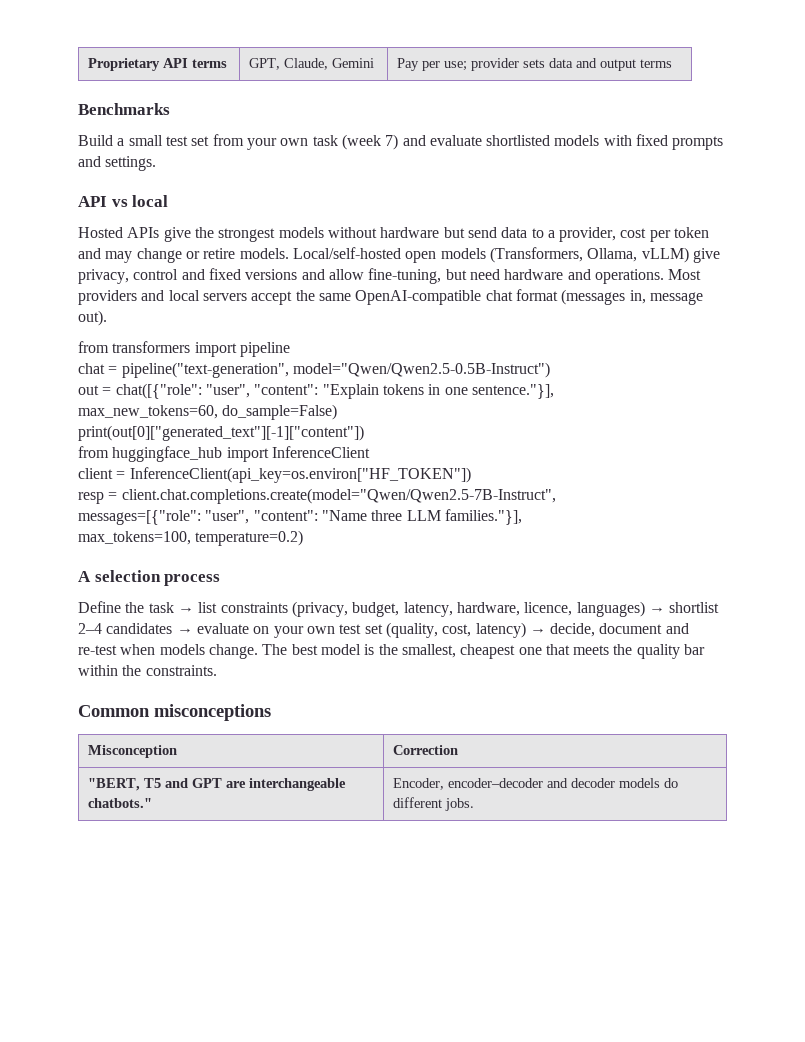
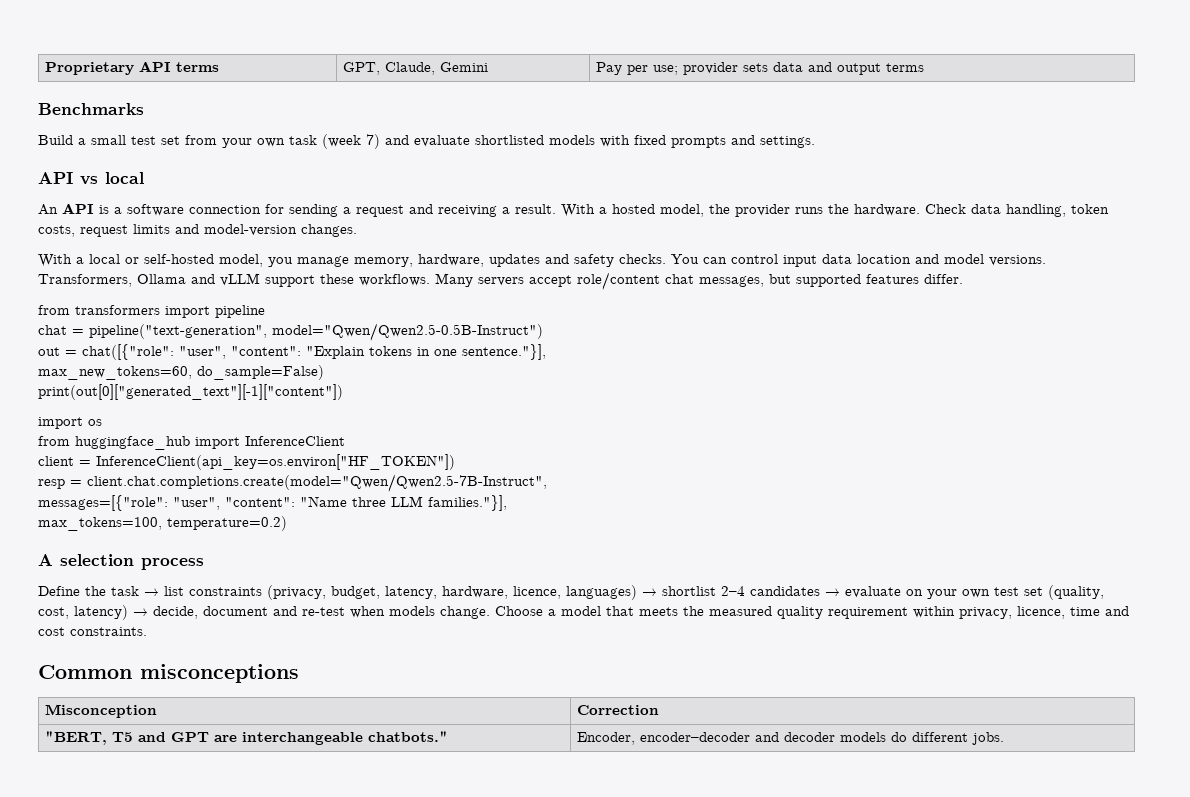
- Hosted APIs give the strongest models without hardware but send data to a provider, cost per token and may change or retire models. Local/self-hosted open models (Transformers, Ollama, vLLM) give privacy, control and fixed versions and allow fine-tuning, but need hardware and operations. Most providers and local servers accept the same OpenAI-compatible chat format (messages in, message out).
+ An API is a software connection for sending a request and receiving a result. With a hosted model, the provider runs the hardware. Check data handling, token costs, request limits and model-version changes.
+ With a local or self-hosted model, you manage memory, hardware, updates and safety checks. You can control input data location and model versions. Transformers, Ollama and vLLM support these workflows. Many servers accept role/content chat messages, but supported features differ.
+ import os
- The best model is the smallest, cheapest one that meets the quality bar within the constraints.
+ Choose a model that meets the measured quality requirement within privacy, licence, time and cost constraints.

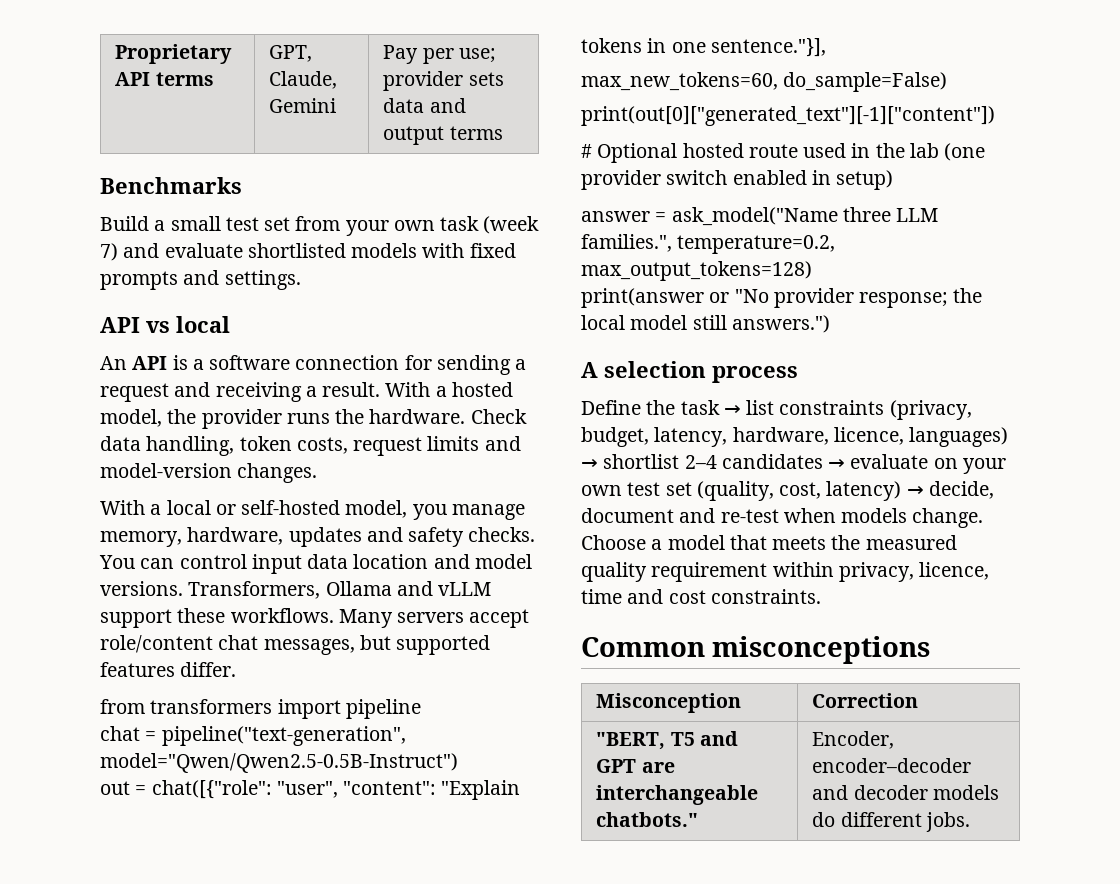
- import os
- from huggingface_hub import InferenceClient
- client = InferenceClient(api_key=os.environ["HF_TOKEN"])
- resp = client.chat.completions.create(model="Qwen/Qwen2.5-7B-Instruct",
- messages=[{"role": "user", "content": "Name three LLM families."}],
- max_tokens=100, temperature=0.2)
+ # Optional hosted route used in the lab (one provider switch enabled in setup)
+ answer = ask_model("Name three LLM families.", temperature=0.2, max_output_tokens=128)
+ print(answer or "No provider response; the local model still answers.")

